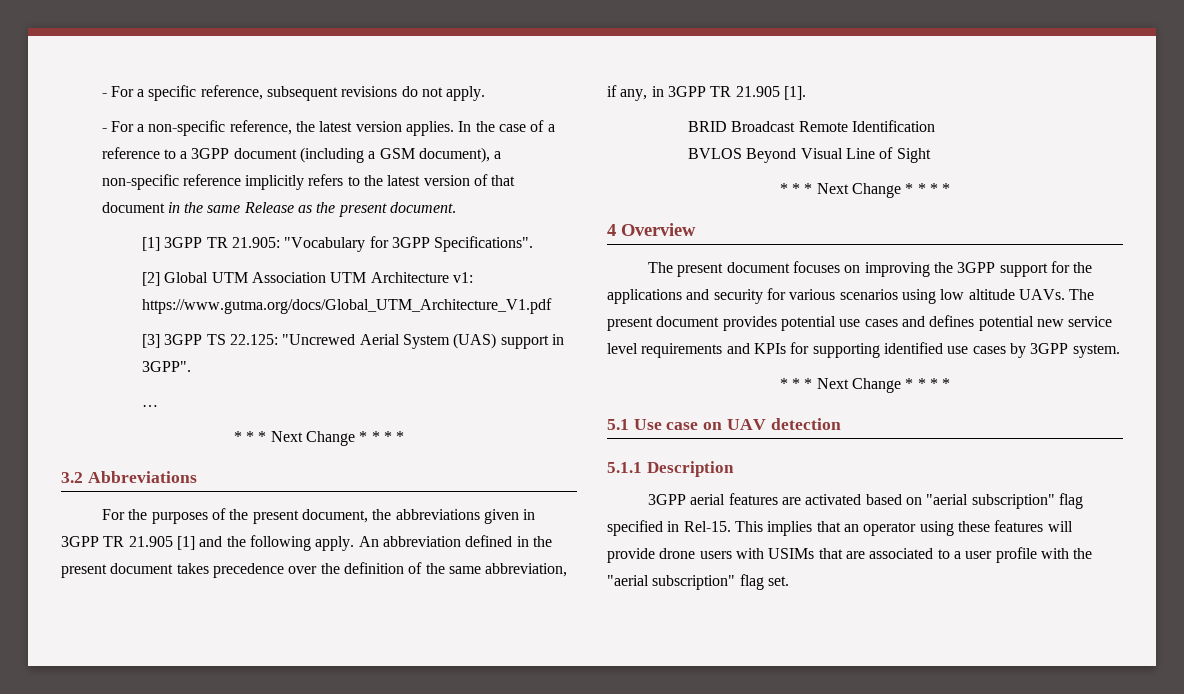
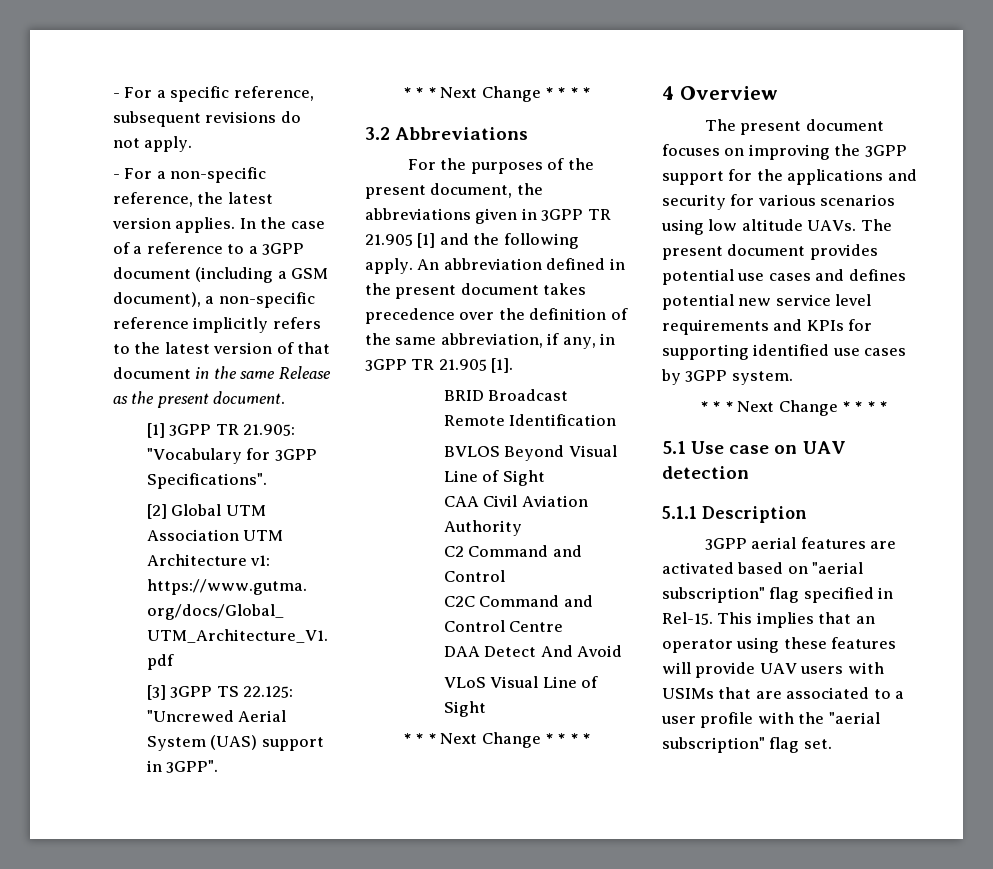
- …
+ CAA Civil Aviation Authority
+ C2 Command and Control
+ C2C Command and Control Centre
+ DAA Detect And Avoid
+ VLoS Visual Line of Sight
- This implies that an operator using these features will provide drone users with USIMs that are associated to a user profile with the "aerial subscription" flag set.
+ This implies that an operator using these features will provide UAV users with USIMs that are associated to a user profile with the "aerial subscription" flag set.

